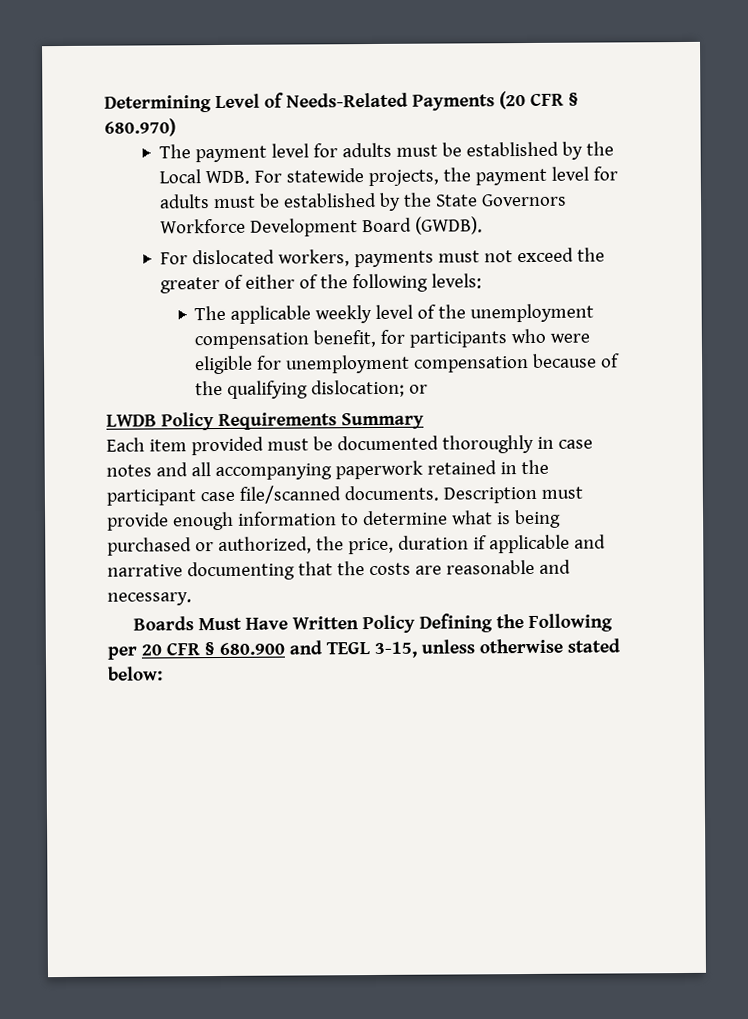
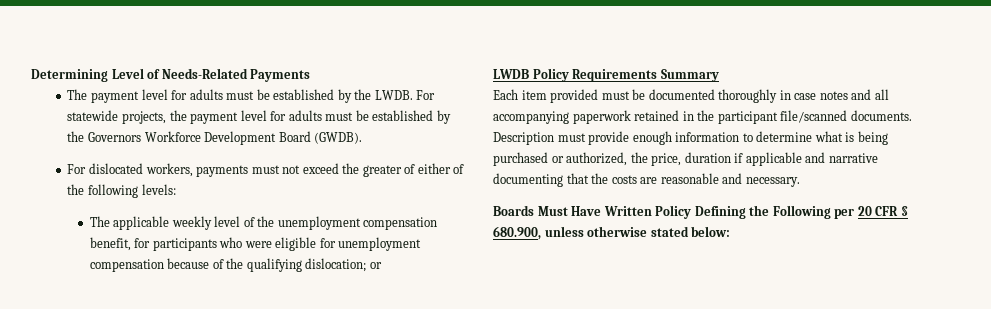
- Determining Level of Needs-Related Payments (20 CFR § 680.970)
+ Determining Level of Needs-Related Payments
- The payment level for adults must be established by the Local WDB. For statewide projects, the payment level for adults must be established by the State Governors Workforce Development Board (GWDB).
+ The payment level for adults must be established by the LWDB. For statewide projects, the payment level for adults must be established by the Governors Workforce Development Board (GWDB).
- Each item provided must be documented thoroughly in case notes and all accompanying paperwork retained in the participant case file/scanned documents.
+ Each item provided must be documented thoroughly in case notes and all accompanying paperwork retained in the participant file/scanned documents.
- Boards Must Have Written Policy Defining the Following per 20 CFR § 680.900 and TEGL 3-15, unless otherwise stated below:
+ Boards Must Have Written Policy Defining the Following per 20 CFR § 680.900, unless otherwise stated below:

